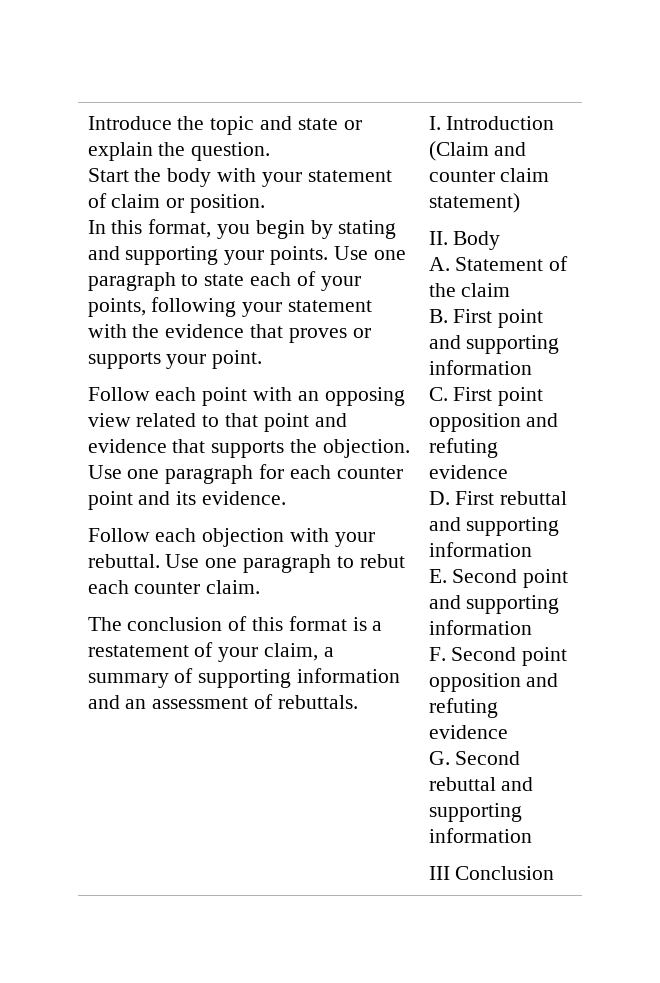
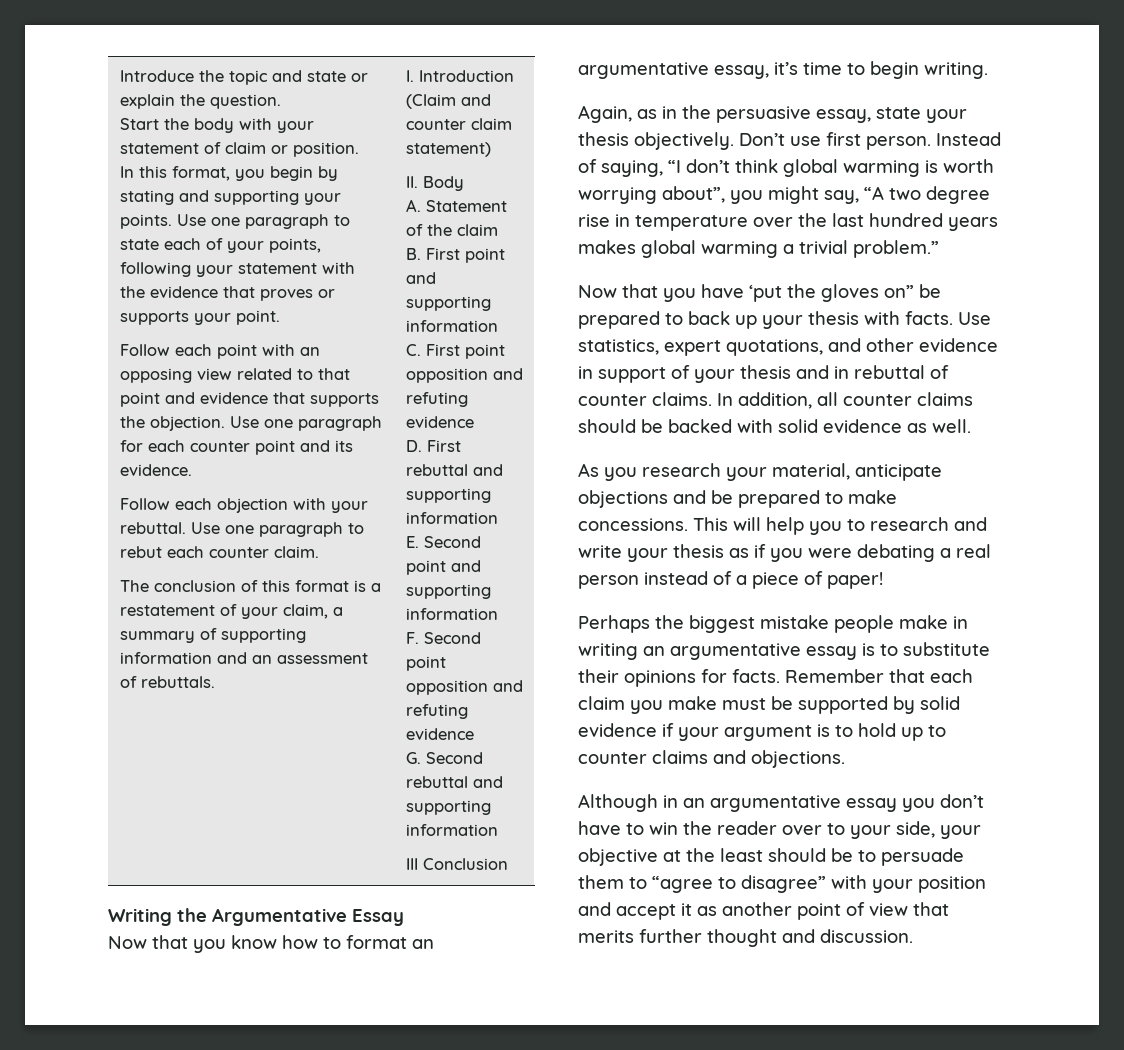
+ Writing the Argumentative Essay
+ Now that you know how to format an argumentative essay, it’s time to begin writing.
+ Again, as in the persuasive essay, state your thesis objectively. Don’t use first person. Instead of saying, “I don’t think global warming is worth worrying about”, you might say, “A two degree rise in temperature over the last hundred years makes global warming a trivial problem.”
+ Now that you have ‘put the gloves on” be prepared to back up your thesis with facts. Use statistics, expert quotations, and other evidence in support of your thesis and in rebuttal of counter claims. In addition, all counter claims should be backed with solid evidence as well.
+ As you research your material, anticipate objections and be prepared to make concessions. This will help you to research and write your thesis as if you were debating a real person instead of a piece of paper!
+ Perhaps the biggest mistake people make in writing an argumentative essay is to substitute their opinions for facts. Remember that each claim you make must be supported by solid evidence if your argument is to hold up to counter claims and objections.
+ Although in an argumentative essay you don’t have to win the reader over to your side, your objective at the least should be to persuade them to “agree to disagree” with your position and accept it as another point of view that merits further thought and discussion.

